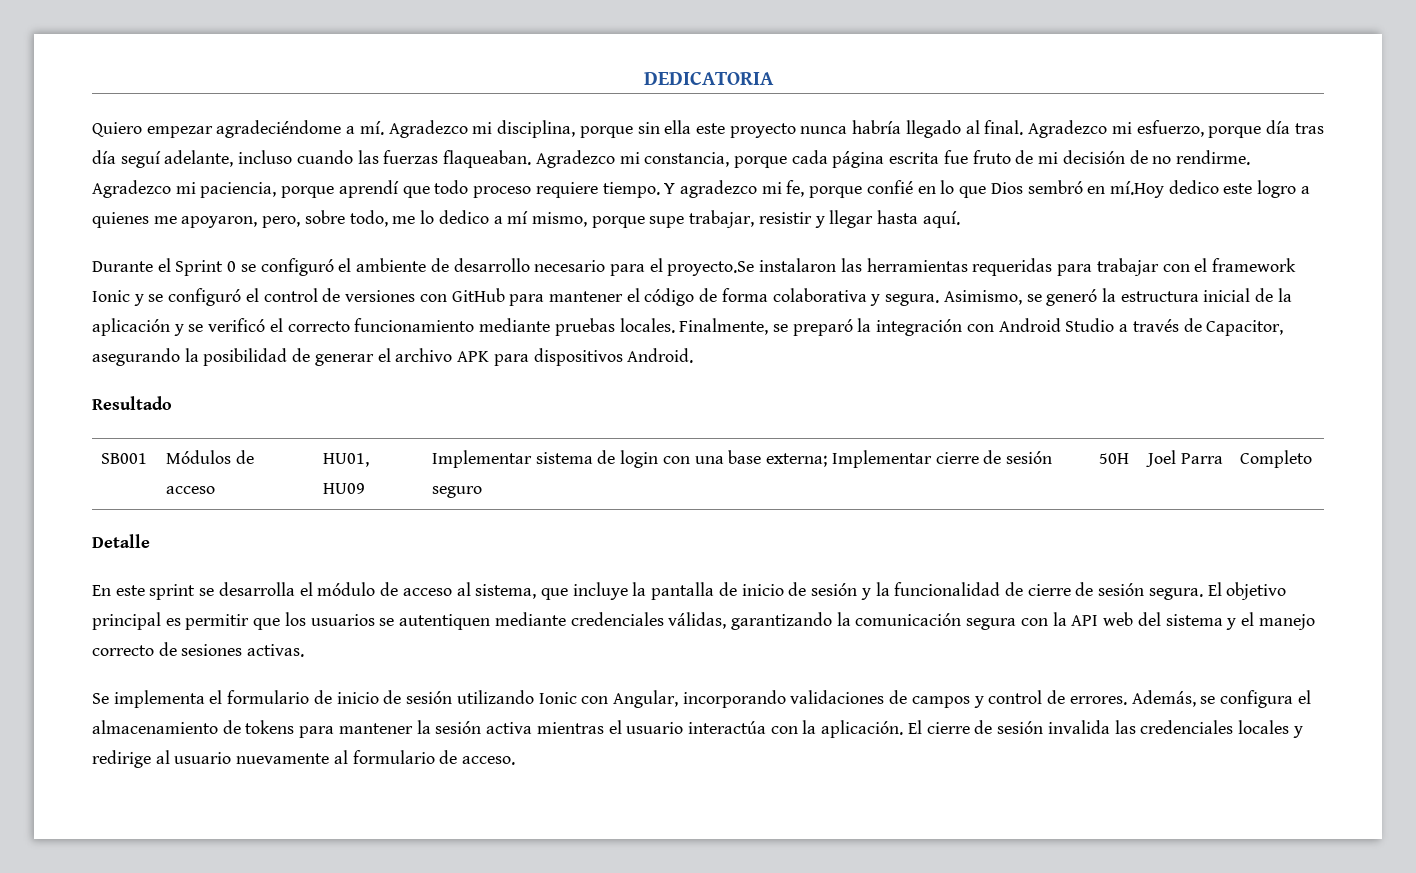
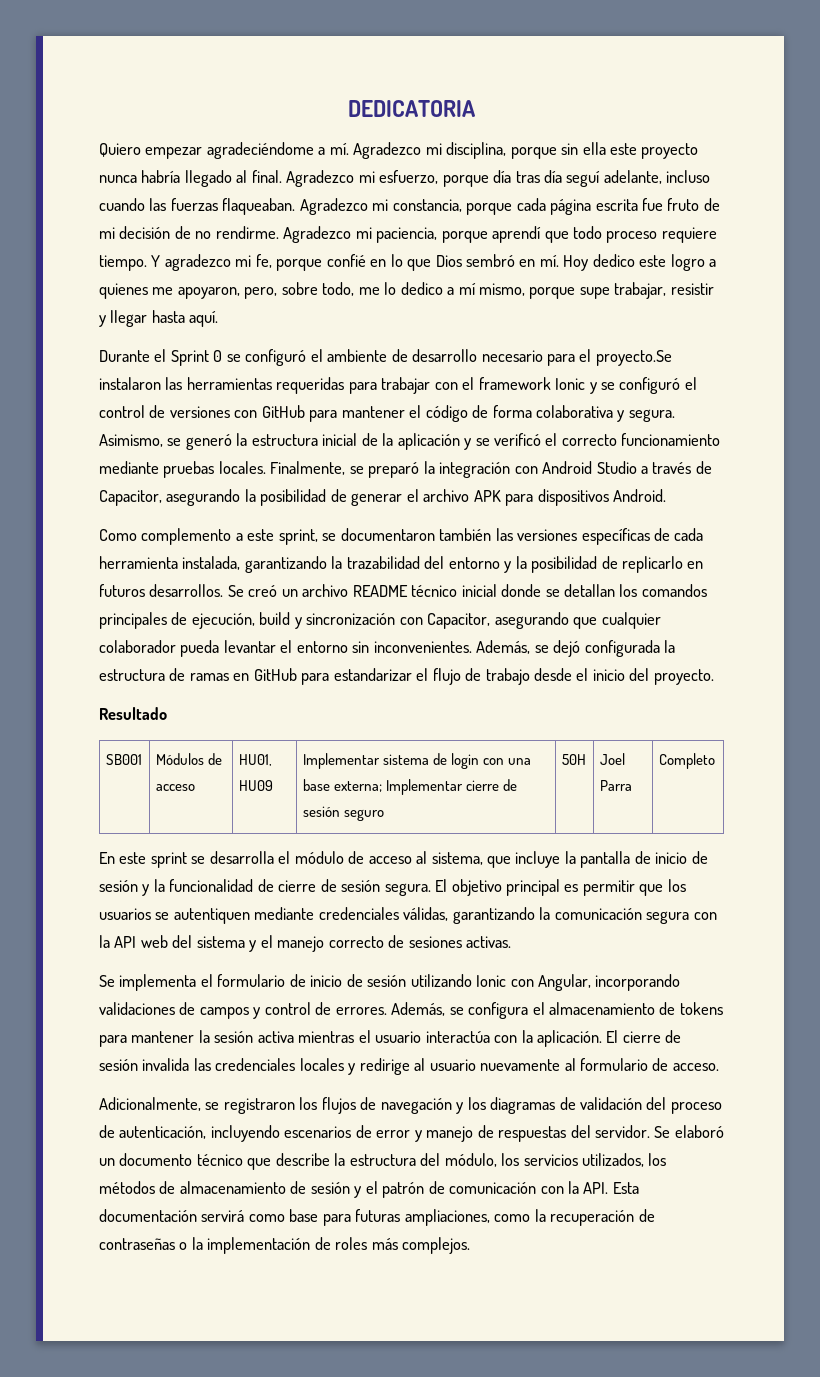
- Y agradezco mi fe, porque confié en lo que Dios sembró en mí.Hoy dedico este logro a quienes me apoyaron, pero, sobre todo, me lo dedico a mí mismo, porque supe trabajar, resistir y llegar hasta aquí.
+ Y agradezco mi fe, porque confié en lo que Dios sembró en mí. Hoy dedico este logro a quienes me apoyaron, pero, sobre todo, me lo dedico a mí mismo, porque supe trabajar, resistir y llegar hasta aquí.
+ Como complemento a este sprint, se documentaron también las versiones específicas de cada herramienta instalada, garantizando la trazabilidad del entorno y la posibilidad de replicarlo en futuros desarrollos. Se creó un archivo README técnico inicial donde se detallan los comandos principales de ejecución, build y sincronización con Capacitor, asegurando que cualquier colaborador pueda levantar el entorno sin inconvenientes. Además, se dejó configurada la estructura de ramas en GitHub para estandarizar el flujo de trabajo desde el inicio del proyecto.
- Detalle
+ Adicionalmente, se registraron los flujos de navegación y los diagramas de validación del proceso de autenticación, incluyendo escenarios de error y manejo de respuestas del servidor. Se elaboró un documento técnico que describe la estructura del módulo, los servicios utilizados, los métodos de almacenamiento de sesión y el patrón de comunicación con la API. Esta documentación servirá como base para futuras ampliaciones, como la recuperación de contraseñas o la implementación de roles más complejos.

